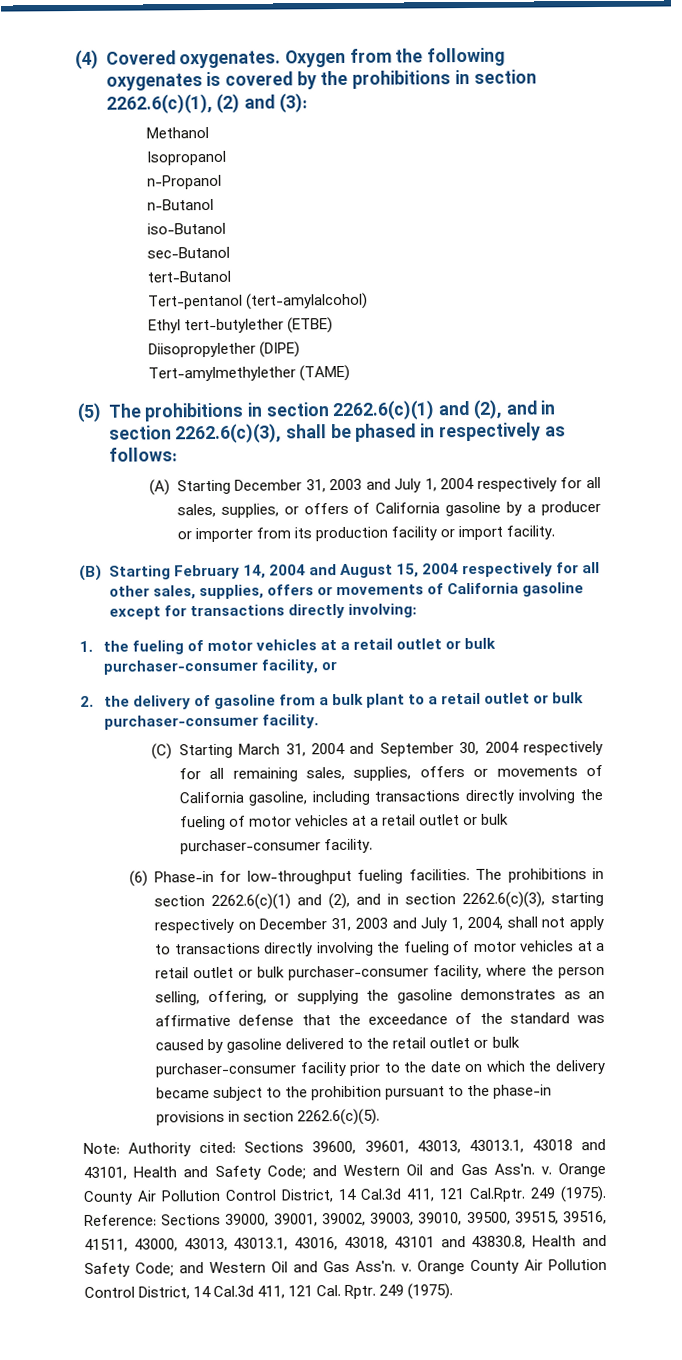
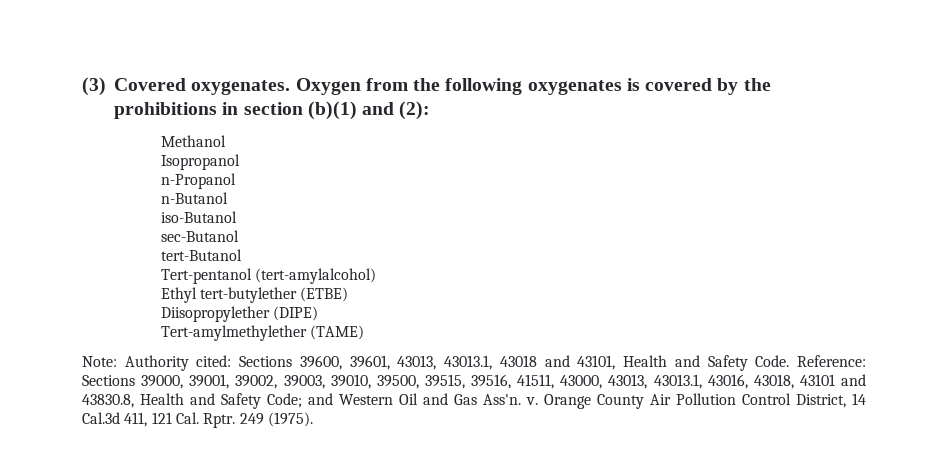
- (4) Covered oxygenates.
+ (3) Covered oxygenates.
- Oxygen from the following oxygenates is covered by the prohibitions in section 2262.6(c)(1), (2) and (3):
+ Oxygen from the following oxygenates is covered by the prohibitions in section (b)(1) and (2):
- (5) The prohibitions in section 2262.6(c)(1) and (2), and in section 2262.6(c)(3), shall be phased in respectively as follows:
- (A) Starting December 31, 2003 and July 1, 2004 respectively for all sales, supplies, or offers of California gasoline by a producer or importer from its production facility or import facility.
- (B) Starting February 14, 2004 and August 15, 2004 respectively for all other sales, supplies, offers or movements of California gasoline except for transactions directly involving:
- 1. the fueling of motor vehicles at a retail outlet or bulk purchaser-consumer facility, or
- 2. the delivery of gasoline from a bulk plant to a retail outlet or bulk purchaser-consumer facility.
- (C) Starting March 31, 2004 and September 30, 2004 respectively for all remaining sales, supplies, offers or movements of California gasoline, including transactions directly involving the fueling of motor vehicles at a retail outlet or bulk purchaser-consumer facility.
- (6) Phase-in for low-throughput fueling facilities. The prohibitions in section 2262.6(c)(1) and (2), and in section 2262.6(c)(3), starting respectively on December 31, 2003 and July 1, 2004, shall not apply to transactions directly involving the fueling of motor vehicles at a retail outlet or bulk purchaser-consumer facility, where the person selling, offering, or supplying the gasoline demonstrates as an affirmative defense that the exceedance of the standard was caused by gasoline delivered to the retail outlet or bulk purchaser-consumer facility prior to the date on which the delivery became subject to the prohibition pursuant to the phase-in provisions in section 2262.6(c)(5).
- Note: Authority cited: Sections 39600, 39601, 43013, 43013.1, 43018 and 43101, Health and Safety Code; and Western Oil and Gas Ass'n. v. Orange County Air Pollution Control District, 14 Cal.3d 411, 121 Cal.Rptr. 249 (1975).
+ Note: Authority cited: Sections 39600, 39601, 43013, 43013.1, 43018 and 43101, Health and Safety Code.

